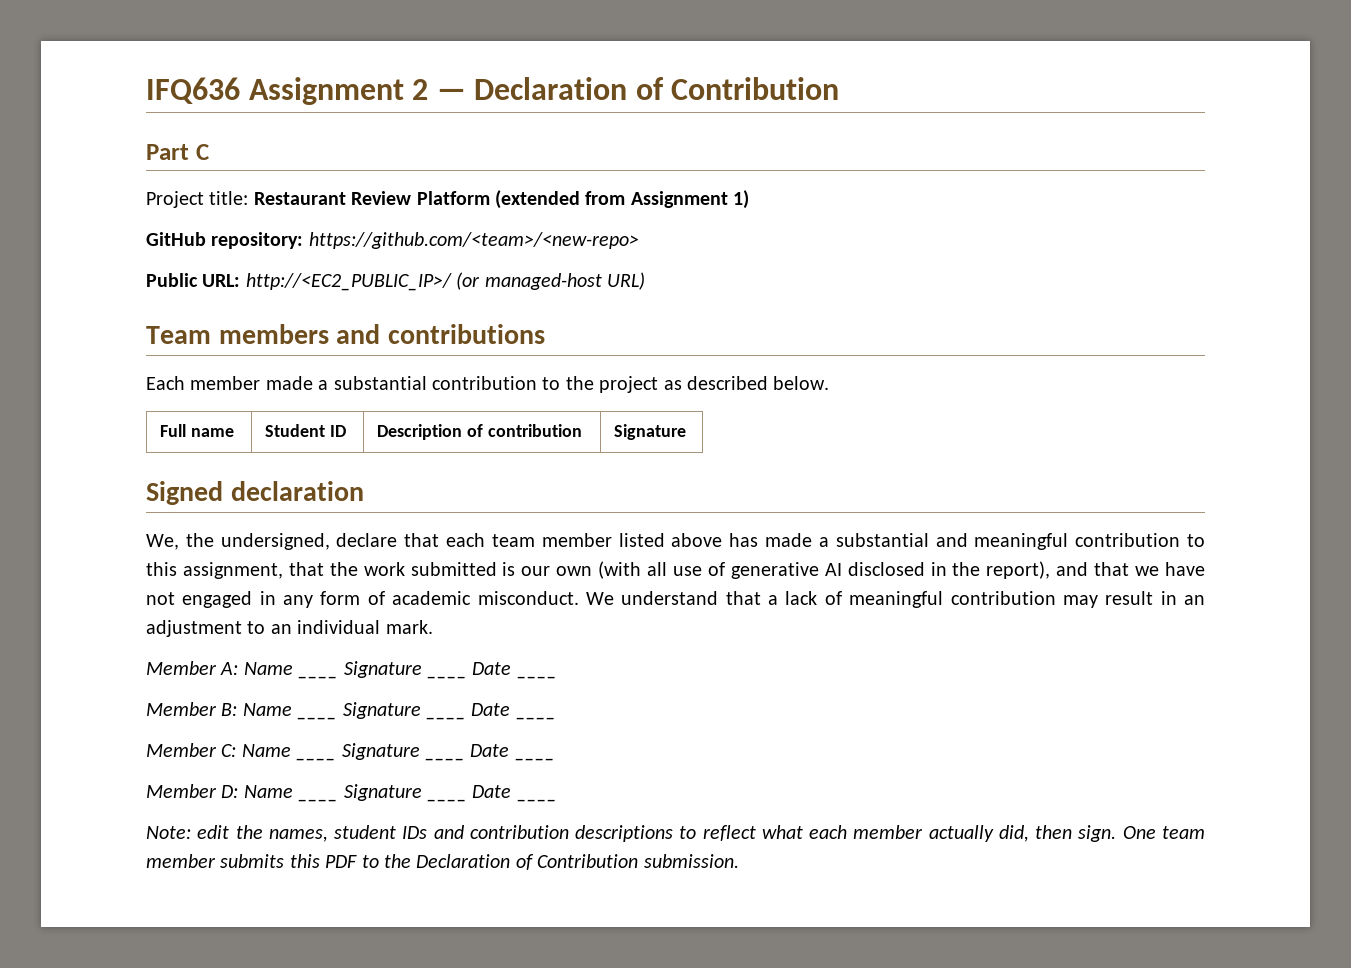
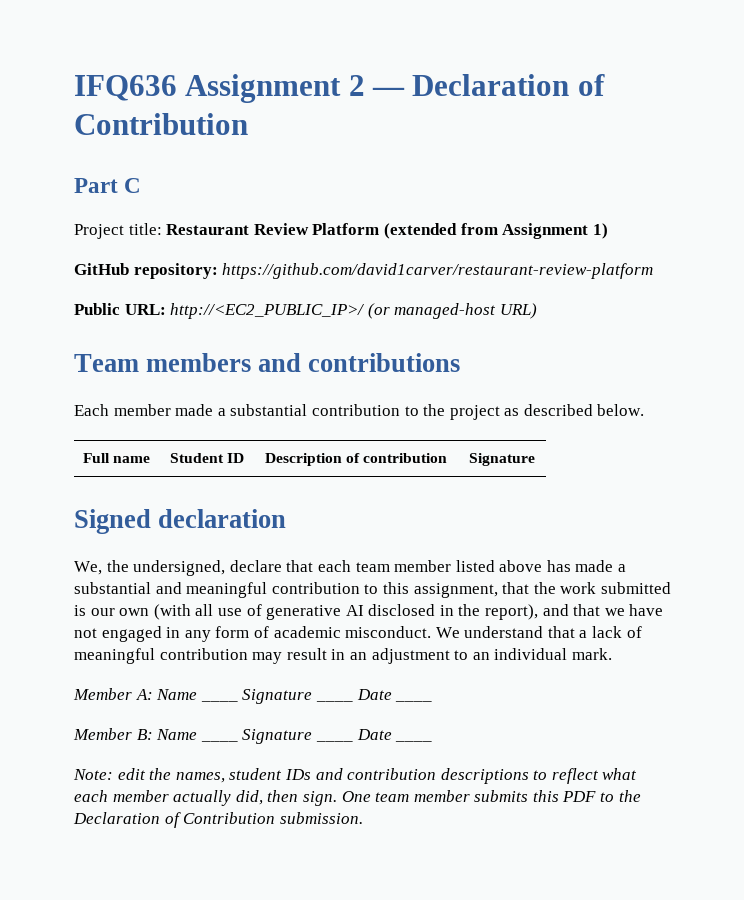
- GitHub repository: https://github.com/<team>/<new-repo>
+ GitHub repository: https://github.com/david1carver/restaurant-review-platform
- Member C: Name ____ Signature ____ Date ____
- Member D: Name ____ Signature ____ Date ____

